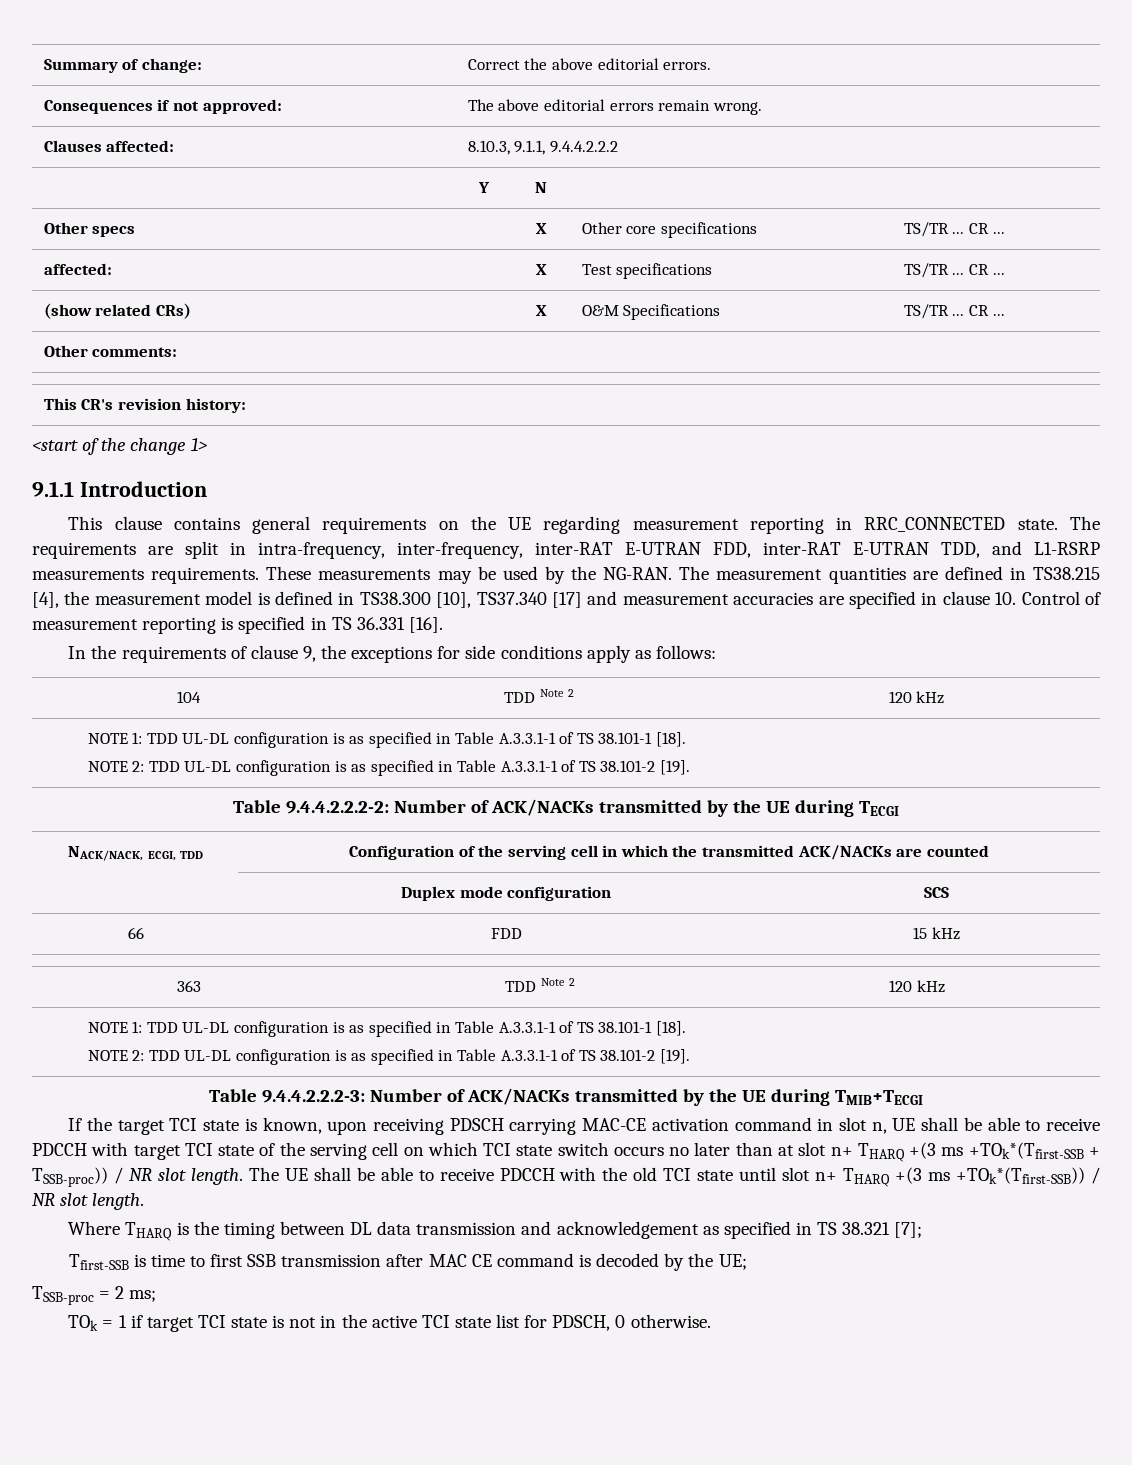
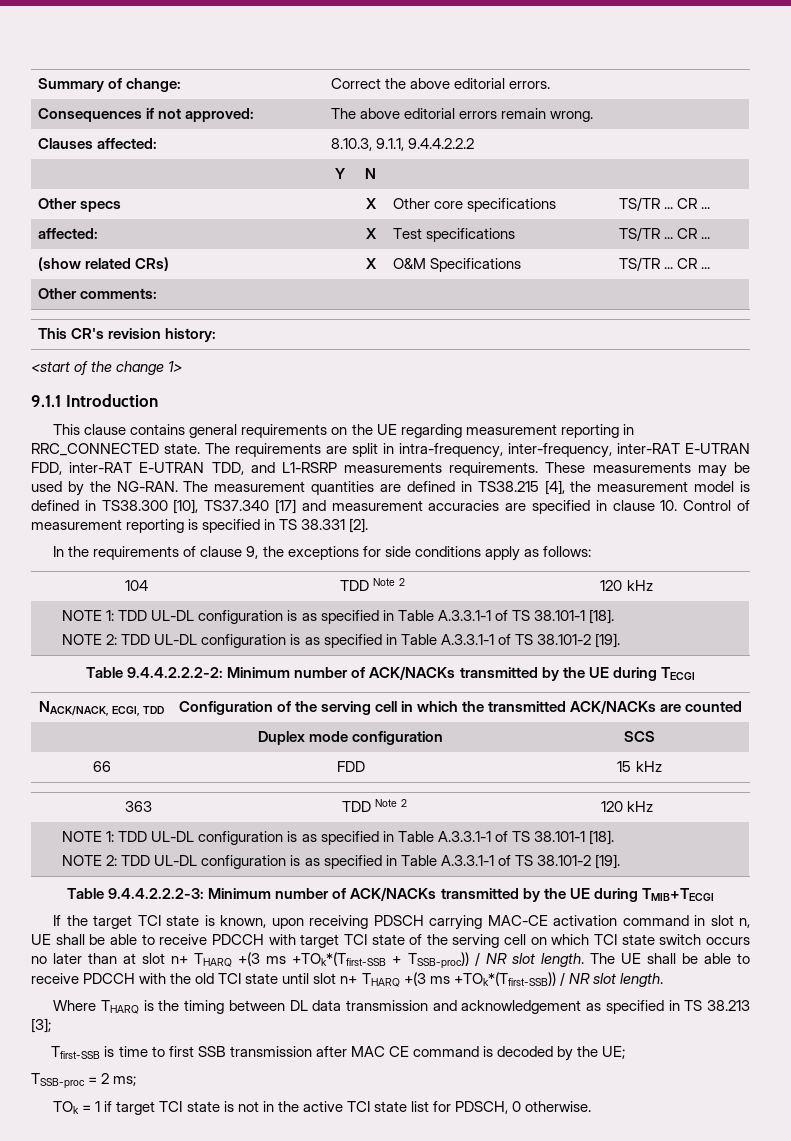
- The measurement quantities are defined in TS38.215 [4], the measurement model is defined in TS38.300 [10], TS37.340 [17] and measurement accuracies are specified in clause 10. Control of measurement reporting is specified in TS 36.331 [16].
+ The measurement quantities are defined in TS38.215 [4], the measurement model is defined in TS38.300 [10], TS37.340 [17] and measurement accuracies are specified in clause 10. Control of measurement reporting is specified in TS 38.331 [2].
- Table 9.4.4.2.2.2-2: Number of ACK/NACKs transmitted by the UE during TECGI
+ Table 9.4.4.2.2.2-2: Minimum number of ACK/NACKs transmitted by the UE during TECGI
- Table 9.4.4.2.2.2-3: Number of ACK/NACKs transmitted by the UE during TMIB+TECGI
+ Table 9.4.4.2.2.2-3: Minimum number of ACK/NACKs transmitted by the UE during TMIB+TECGI
- Where THARQ is the timing between DL data transmission and acknowledgement as specified in TS 38.321 [7];
+ Where THARQ is the timing between DL data transmission and acknowledgement as specified in TS 38.213 [3];

